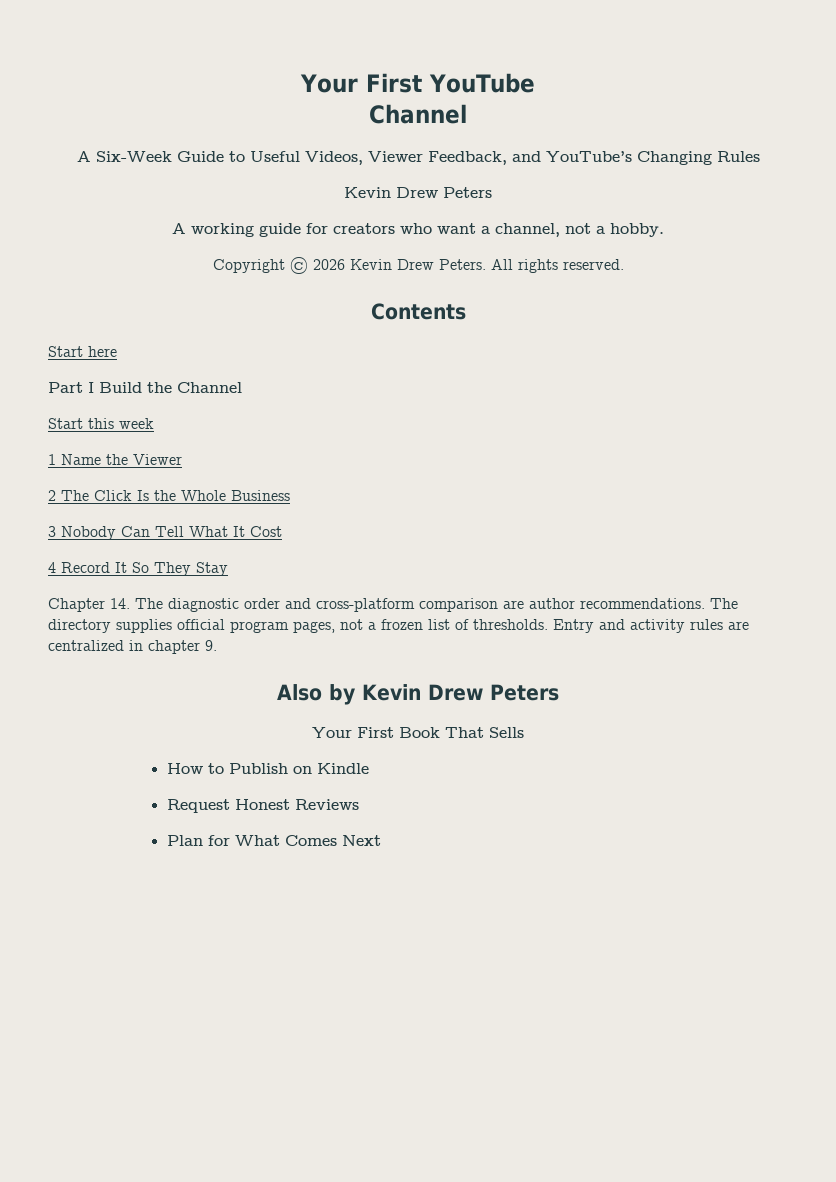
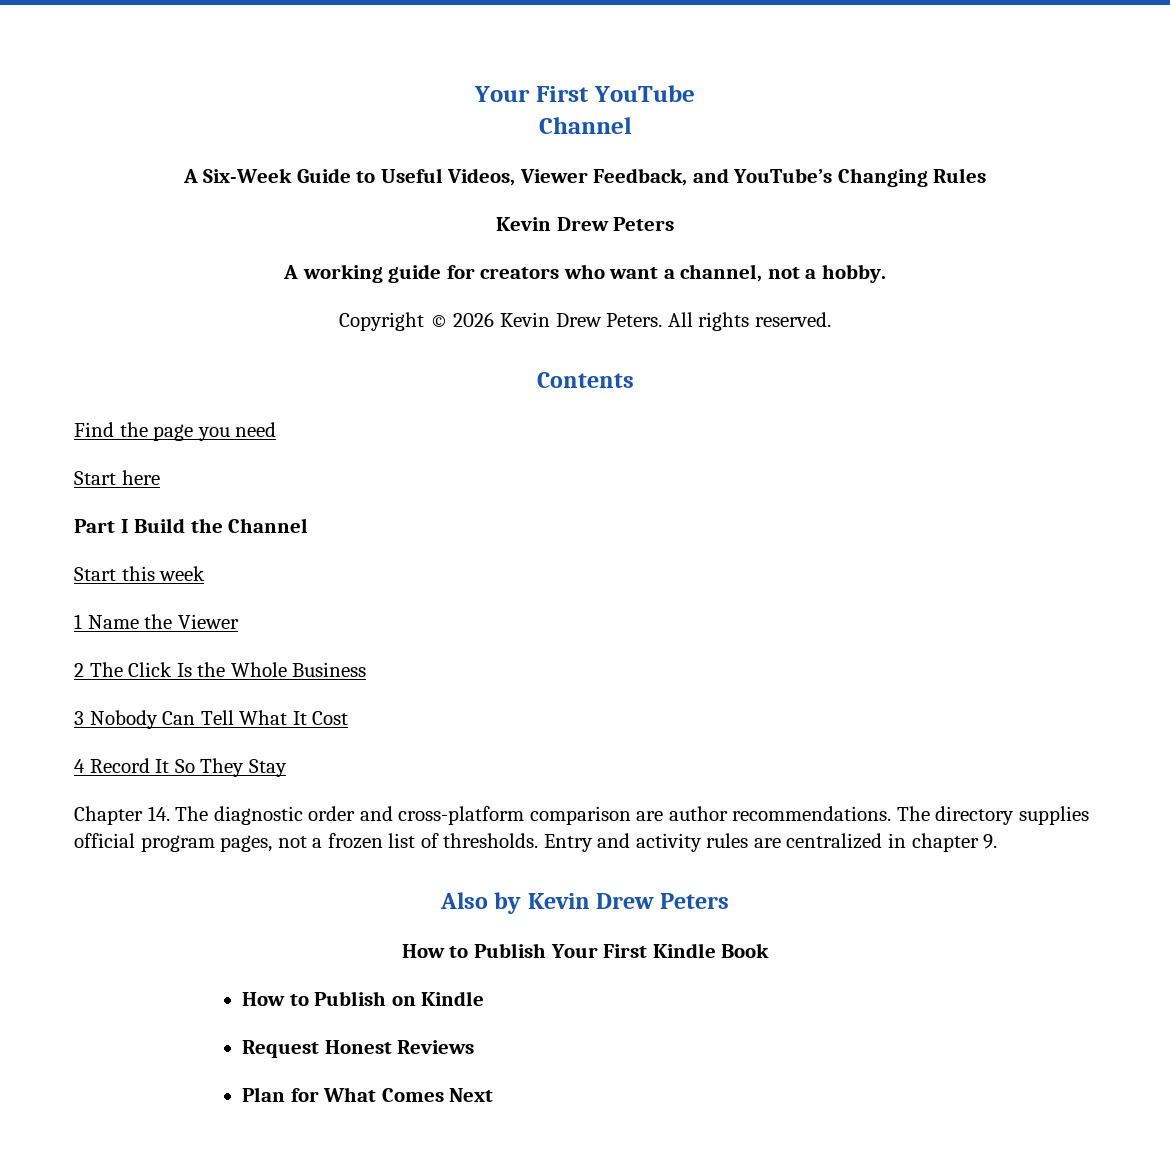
+ Find the page you need
- Your First Book That Sells
+ How to Publish Your First Kindle Book

